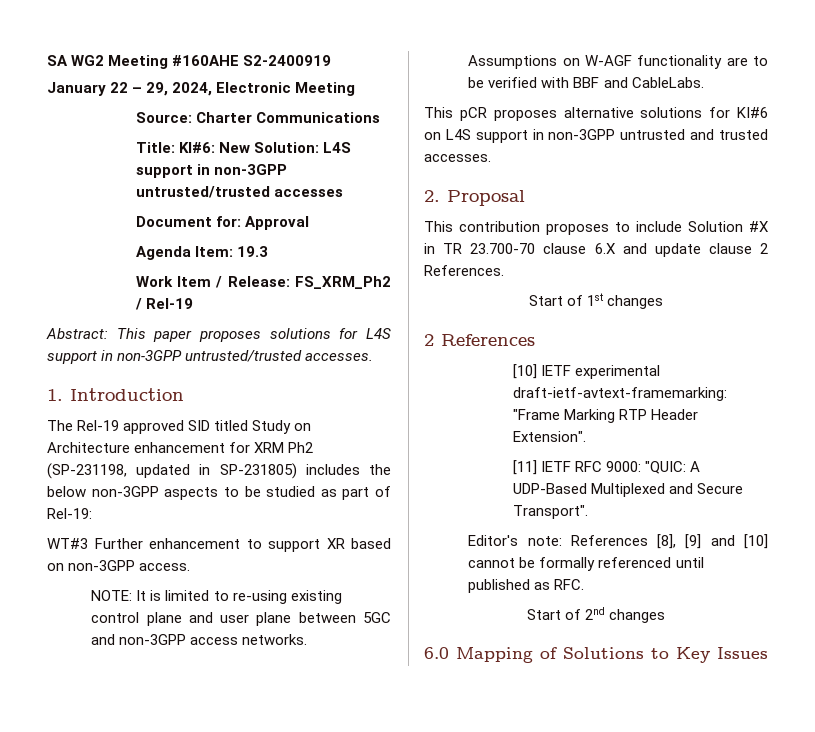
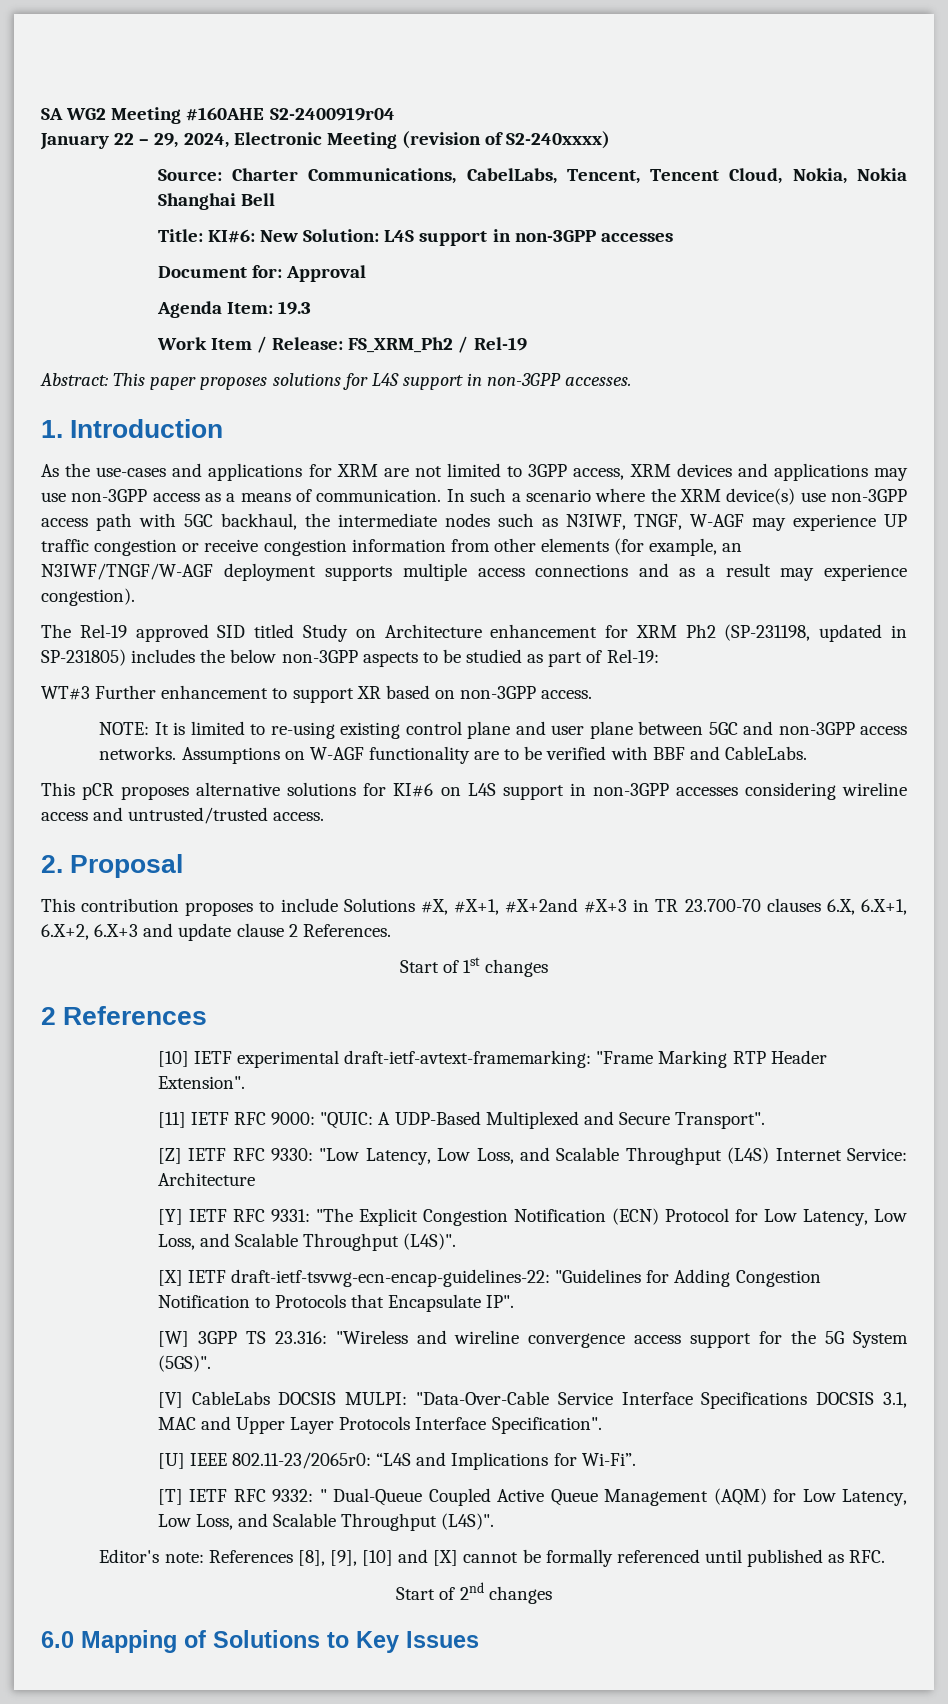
- SA WG2 Meeting #160AHE S2-2400919
+ SA WG2 Meeting #160AHE S2-2400919r04
- January 22 – 29, 2024, Electronic Meeting
+ January 22 – 29, 2024, Electronic Meeting (revision of S2-240xxxx)
- Source: Charter Communications
+ Source: Charter Communications, CabelLabs, Tencent, Tencent Cloud, Nokia, Nokia Shanghai Bell
- Title: KI#6: New Solution: L4S support in non-3GPP untrusted/trusted accesses
+ Title: KI#6: New Solution: L4S support in non-3GPP accesses
- Abstract: This paper proposes solutions for L4S support in non-3GPP untrusted/trusted accesses.
+ Abstract: This paper proposes solutions for L4S support in non-3GPP accesses.
+ As the use-cases and applications for XRM are not limited to 3GPP access, XRM devices and applications may use non-3GPP access as a means of communication. In such a scenario where the XRM device(s) use non-3GPP access path with 5GC backhaul, the intermediate nodes such as N3IWF, TNGF, W-AGF may experience UP traffic congestion or receive congestion information from other elements (for example, an N3IWF/TNGF/W-AGF deployment supports multiple access connections and as a result may experience congestion).
- This pCR proposes alternative solutions for KI#6 on L4S support in non-3GPP untrusted and trusted accesses.
+ This pCR proposes alternative solutions for KI#6 on L4S support in non-3GPP accesses considering wireline access and untrusted/trusted access.
- This contribution proposes to include Solution #X in TR 23.700-70 clause 6.X and update clause 2 References.
+ This contribution proposes to include Solutions #X, #X+1, #X+2and #X+3 in TR 23.700-70 clauses 6.X, 6.X+1, 6.X+2, 6.X+3 and update clause 2 References.
+ [Z] IETF RFC 9330: "Low Latency, Low Loss, and Scalable Throughput (L4S) Internet Service: Architecture
+ [Y] IETF RFC 9331: "The Explicit Congestion Notification (ECN) Protocol for Low Latency, Low Loss, and Scalable Throughput (L4S)".
+ [X] IETF draft-ietf-tsvwg-ecn-encap-guidelines-22: "Guidelines for Adding Congestion Notification to Protocols that Encapsulate IP".
+ [W] 3GPP TS 23.316: "Wireless and wireline convergence access support for the 5G System (5GS)".
+ [V] CableLabs DOCSIS MULPI: "Data-Over-Cable Service Interface Specifications DOCSIS 3.1, MAC and Upper Layer Protocols Interface Specification".
+ [U] IEEE 802.11-23/2065r0: “L4S and Implications for Wi-Fi”.
+ [T] IETF RFC 9332: " Dual-Queue Coupled Active Queue Management (AQM) for Low Latency, Low Loss, and Scalable Throughput (L4S)".
- Editor's note: References [8], [9] and [10] cannot be formally referenced until published as RFC.
+ Editor's note: References [8], [9], [10] and [X] cannot be formally referenced until published as RFC.

